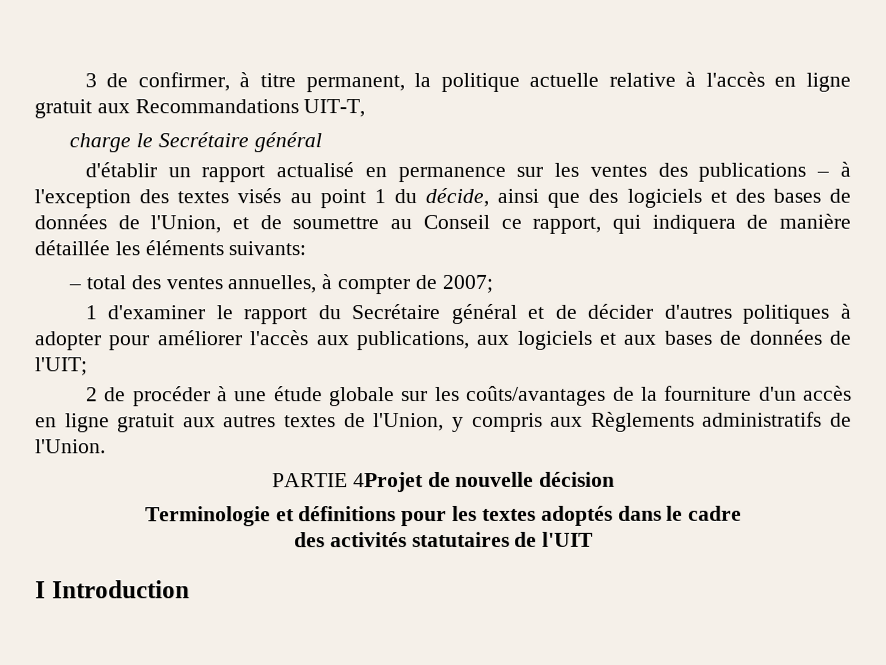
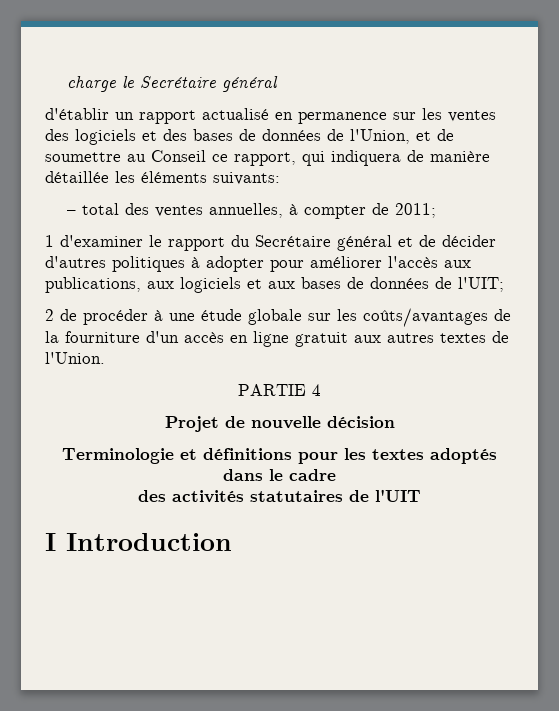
- 3 de confirmer, à titre permanent, la politique actuelle relative à l'accès en ligne gratuit aux Recommandations UIT-T,
- d'établir un rapport actualisé en permanence sur les ventes des publications – à l'exception des textes visés au point 1 du décide, ainsi que des logiciels et des bases de données de l'Union, et de soumettre au Conseil ce rapport, qui indiquera de manière détaillée les éléments suivants:
+ d'établir un rapport actualisé en permanence sur les ventes des logiciels et des bases de données de l'Union, et de soumettre au Conseil ce rapport, qui indiquera de manière détaillée les éléments suivants:
- – total des ventes annuelles, à compter de 2007;
+ – total des ventes annuelles, à compter de 2011;
- 2 de procéder à une étude globale sur les coûts/avantages de la fourniture d'un accès en ligne gratuit aux autres textes de l'Union, y compris aux Règlements administratifs de l'Union.
+ 2 de procéder à une étude globale sur les coûts/avantages de la fourniture d'un accès en ligne gratuit aux autres textes de l'Union.
- PARTIE 4Projet de nouvelle décision
+ PARTIE 4
+ Projet de nouvelle décision

